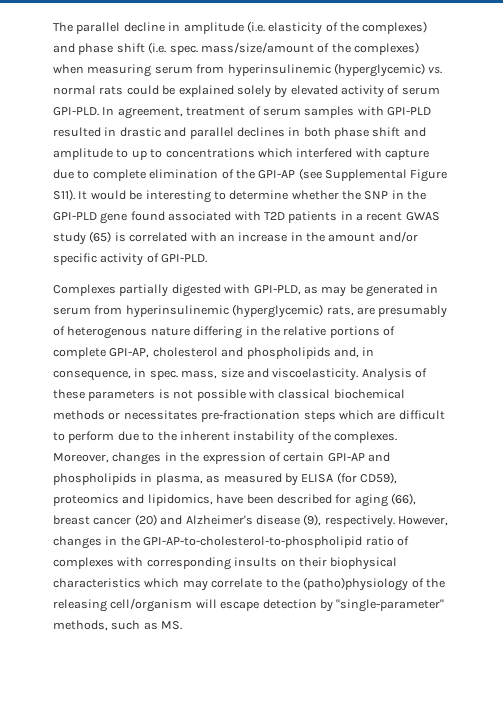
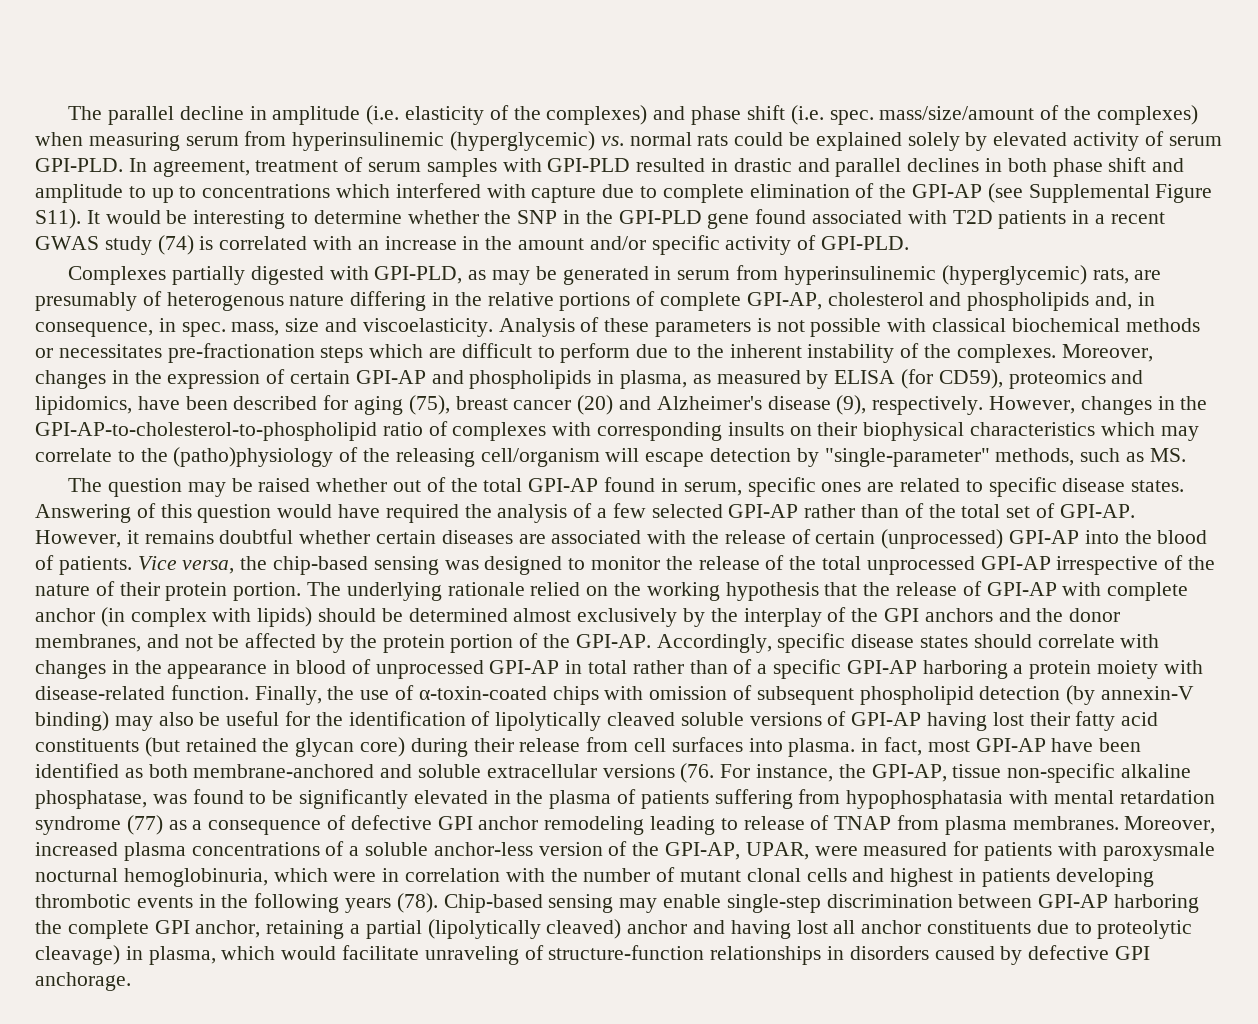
- It would be interesting to determine whether the SNP in the GPI-PLD gene found associated with T2D patients in a recent GWAS study (65) is correlated with an increase in the amount and/or specific activity of GPI-PLD.
+ It would be interesting to determine whether the SNP in the GPI-PLD gene found associated with T2D patients in a recent GWAS study (74) is correlated with an increase in the amount and/or specific activity of GPI-PLD.
- Moreover, changes in the expression of certain GPI-AP and phospholipids in plasma, as measured by ELISA (for CD59), proteomics and lipidomics, have been described for aging (66), breast cancer (20) and Alzheimer's disease (9), respectively.
+ Moreover, changes in the expression of certain GPI-AP and phospholipids in plasma, as measured by ELISA (for CD59), proteomics and lipidomics, have been described for aging (75), breast cancer (20) and Alzheimer's disease (9), respectively.
+ The question may be raised whether out of the total GPI-AP found in serum, specific ones are related to specific disease states. Answering of this question would have required the analysis of a few selected GPI-AP rather than of the total set of GPI-AP. However, it remains doubtful whether certain diseases are associated with the release of certain (unprocessed) GPI-AP into the blood of patients. Vice versa, the chip-based sensing was designed to monitor the release of the total unprocessed GPI-AP irrespective of the nature of their protein portion. The underlying rationale relied on the working hypothesis that the release of GPI-AP with complete anchor (in complex with lipids) should be determined almost exclusively by the interplay of the GPI anchors and the donor membranes, and not be affected by the protein portion of the GPI-AP. Accordingly, specific disease states should correlate with changes in the appearance in blood of unprocessed GPI-AP in total rather than of a specific GPI-AP harboring a protein moiety with disease-related function. Finally, the use of α-toxin-coated chips with omission of subsequent phospholipid detection (by annexin-V binding) may also be useful for the identification of lipolytically cleaved soluble versions of GPI-AP having lost their fatty acid constituents (but retained the glycan core) during their release from cell surfaces into plasma. in fact, most GPI-AP have been identified as both membrane-anchored and soluble extracellular versions (76. For instance, the GPI-AP, tissue non-specific alkaline phosphatase, was found to be significantly elevated in the plasma of patients suffering from hypophosphatasia with mental retardation syndrome (77) as a consequence of defective GPI anchor remodeling leading to release of TNAP from plasma membranes. Moreover, increased plasma concentrations of a soluble anchor-less version of the GPI-AP, UPAR, were measured for patients with paroxysmale nocturnal hemoglobinuria, which were in correlation with the number of mutant clonal cells and highest in patients developing thrombotic events in the following years (78). Chip-based sensing may enable single-step discrimination between GPI-AP harboring the complete GPI anchor, retaining a partial (lipolytically cleaved) anchor and having lost all anchor constituents due to proteolytic cleavage) in plasma, which would facilitate unraveling of structure-function relationships in disorders caused by defective GPI anchorage.

